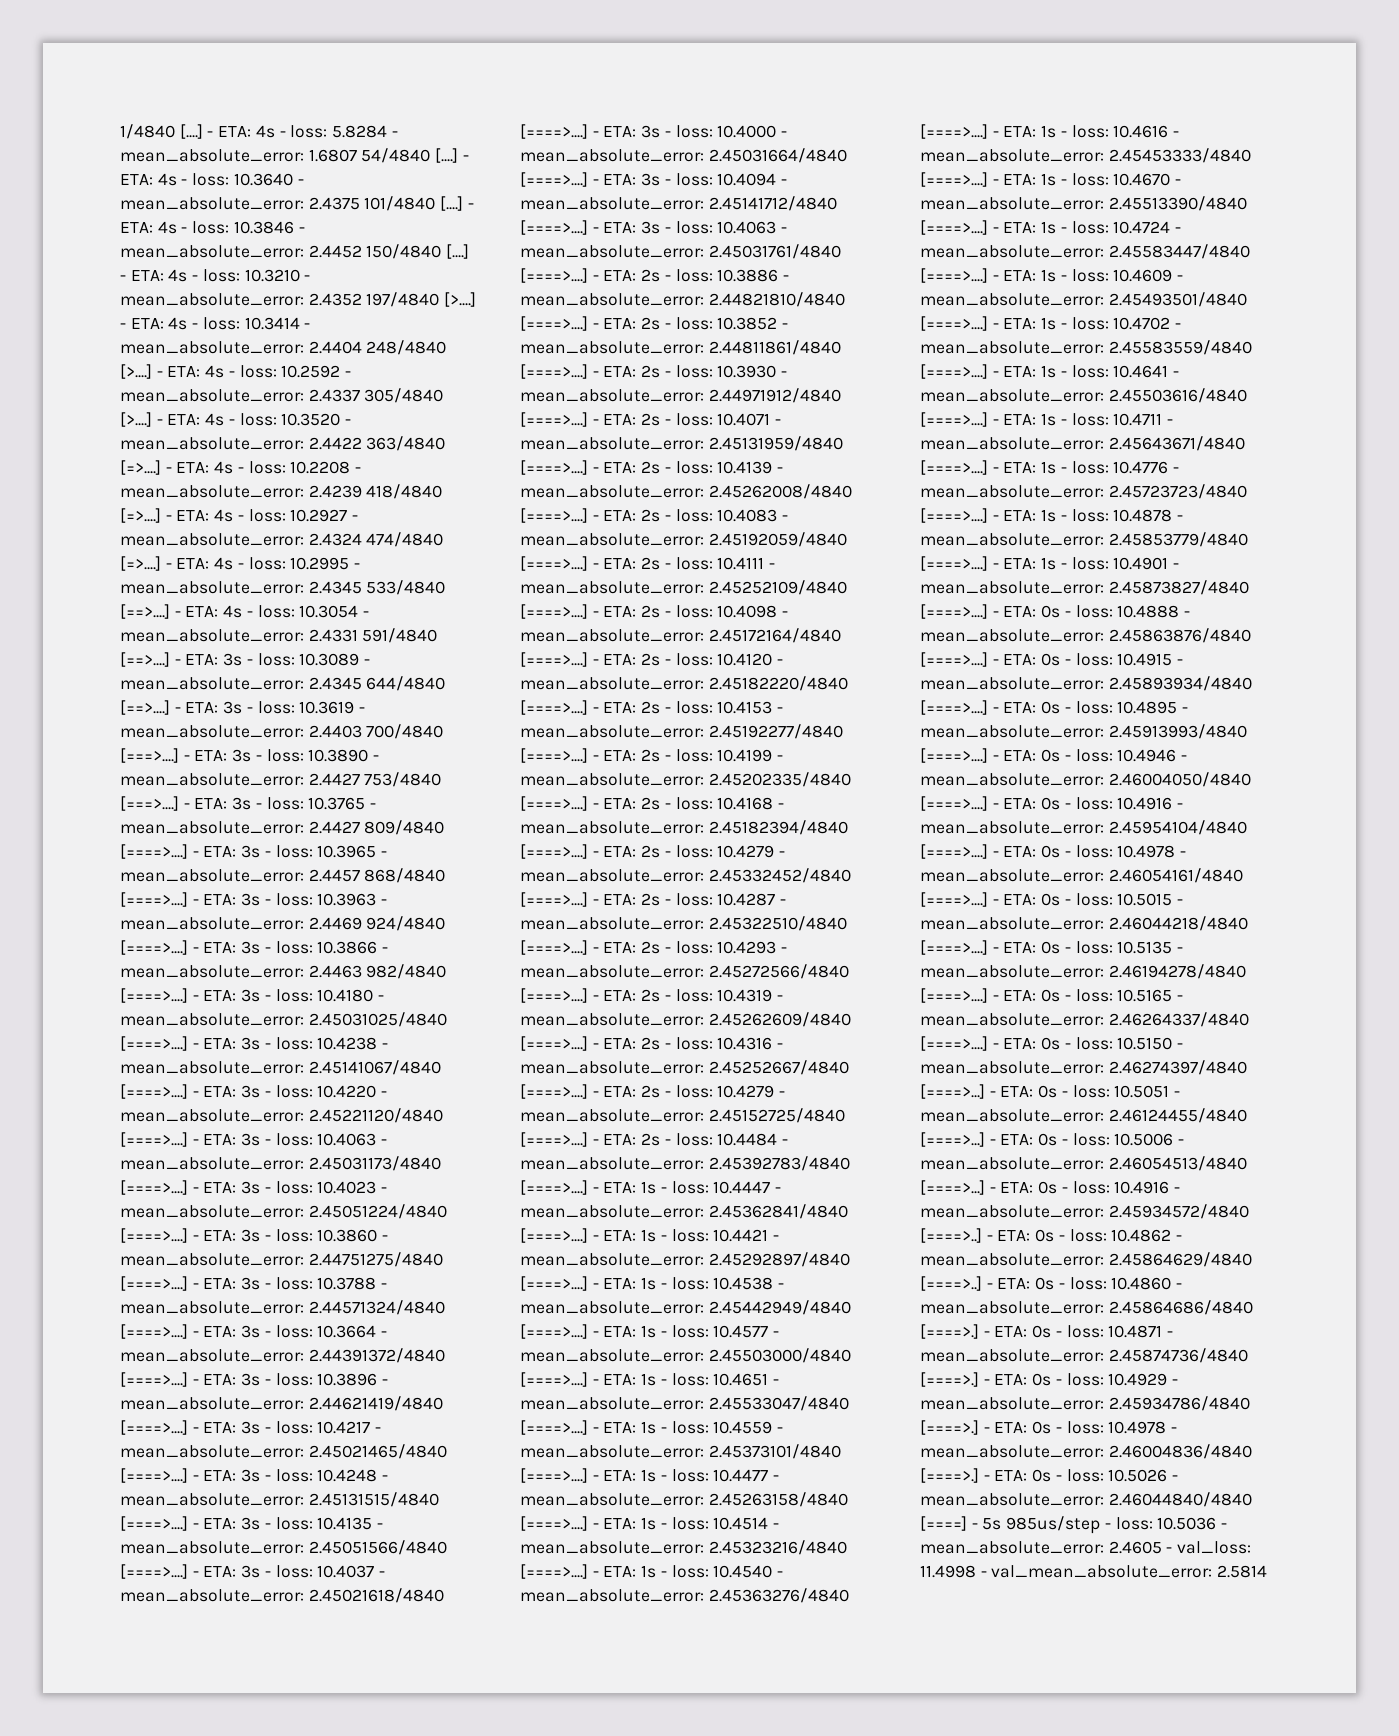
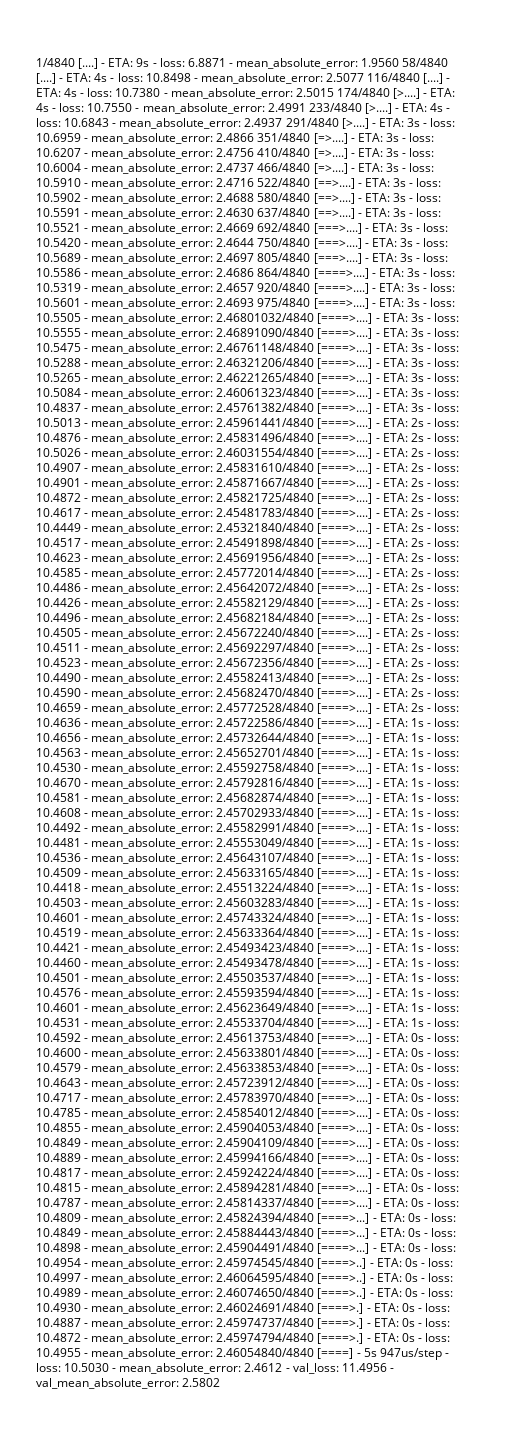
- - ETA: 4s - loss: 5.8284 - mean_absolute_error: 1.6807 54/4840 [....] - ETA: 4s - loss: 10.3640 - mean_absolute_error: 2.4375 101/4840 [....] - ETA: 4s - loss: 10.3846 - mean_absolute_error: 2.4452 150/4840 [....] - ETA: 4s - loss: 10.3210 - mean_absolute_error: 2.4352 197/4840 [>....] - ETA: 4s - loss: 10.3414 - mean_absolute_error: 2.4404 248/4840 [>....] - ETA: 4s - loss: 10.2592 - mean_absolute_error: 2.4337 305/4840 [>....] - ETA: 4s - loss: 10.3520 - mean_absolute_error: 2.4422 363/4840 [=>....] - ETA: 4s - loss: 10.2208 - mean_absolute_error: 2.4239 418/4840 [=>....] - ETA: 4s - loss: 10.2927 - mean_absolute_error: 2.4324 474/4840 [=>....] - ETA: 4s - loss: 10.2995 - mean_absolute_error: 2.4345 533/4840 [==>....] - ETA: 4s - loss: 10.3054 - mean_absolute_error: 2.4331 591/4840 [==>....] - ETA: 3s - loss: 10.3089 - mean_absolute_error: 2.4345 644/4840 [==>....] - ETA: 3s - loss: 10.3619 - mean_absolute_error: 2.4403 700/4840 [===>....] - ETA: 3s - loss: 10.3890 - mean_absolute_error: 2.4427 753/4840 [===>....] - ETA: 3s - loss: 10.3765 - mean_absolute_error: 2.4427 809/4840 [====>....] - ETA: 3s - loss: 10.3965 - mean_absolute_error: 2.4457 868/4840 [====>....] - ETA: 3s - loss: 10.3963 - mean_absolute_error: 2.4469 924/4840 [====>....] - ETA: 3s - loss: 10.3866 - mean_absolute_error: 2.4463 982/4840 [====>....] - ETA: 3s - loss: 10.4180 - mean_absolute_error: 2.45031025/4840 [====>....] - ETA: 3s - loss: 10.4238 - mean_absolute_error: 2.45141067/4840 [====>....] - ETA: 3s - loss: 10.4220 - mean_absolute_error: 2.45221120/4840 [====>....] - ETA: 3s - loss: 10.4063 - mean_absolute_error: 2.45031173/4840 [====>....] - ETA: 3s - loss: 10.4023 - mean_absolute_error: 2.45051224/4840 [====>....] - ETA: 3s - loss: 10.3860 - mean_absolute_error: 2.44751275/4840 [====>....] - ETA: 3s - loss: 10.3788 - mean_absolute_error: 2.44571324/4840 [====>....] - ETA: 3s - loss: 10.3664 - mean_absolute_error: 2.44391372/4840 [====>....] - ETA: 3s - loss: 10.3896 - mean_absolute_error: 2.44621419/4840 [====>....] - ETA: 3s - loss: 10.4217 - mean_absolute_error: 2.45021465/4840 [====>....] - ETA: 3s - loss: 10.4248 - mean_absolute_error: 2.45131515/4840 [====>....] - ETA: 3s - loss: 10.4135 - mean_absolute_error: 2.45051566/4840 [====>....] - ETA: 3s - loss: 10.4037 - mean_absolute_error: 2.45021618/4840 [====>....] - ETA: 3s - loss: 10.4000 - mean_absolute_error: 2.45031664/4840 [====>....] - ETA: 3s - loss: 10.4094 - mean_absolute_error: 2.45141712/4840 [====>....] - ETA: 3s - loss: 10.4063 - mean_absolute_error: 2.45031761/4840 [====>....] - ETA: 2s - loss: 10.3886 - mean_absolute_error: 2.44821810/4840 [====>....] - ETA: 2s - loss: 10.3852 - mean_absolute_error: 2.44811861/4840 [====>....] - ETA: 2s - loss: 10.3930 - mean_absolute_error: 2.44971912/4840 [====>....] - ETA: 2s - loss: 10.4071 - mean_absolute_error: 2.45131959/4840 [====>....] - ETA: 2s - loss: 10.4139 - mean_absolute_error: 2.45262008/4840 [====>....] - ETA: 2s - loss: 10.4083 - mean_absolute_error: 2.45192059/4840 [====>....] - ETA: 2s - loss: 10.4111 - mean_absolute_error: 2.45252109/4840 [====>....] - ETA: 2s - loss: 10.4098 - mean_absolute_error: 2.45172164/4840 [====>....] - ETA: 2s - loss: 10.4120 - mean_absolute_error: 2.45182220/4840 [====>....] - ETA: 2s - loss: 10.4153 - mean_absolute_error: 2.45192277/4840 [====>....] - ETA: 2s - loss: 10.4199 - mean_absolute_error: 2.45202335/4840 [====>....] - ETA: 2s - loss: 10.4168 - mean_absolute_error: 2.45182394/4840 [====>....] - ETA: 2s - loss: 10.4279 - mean_absolute_error: 2.45332452/4840 [====>....] - ETA: 2s - loss: 10.4287 - mean_absolute_error: 2.45322510/4840 [====>....] - ETA: 2s - loss: 10.4293 - mean_absolute_error: 2.45272566/4840 [====>....] - ETA: 2s - loss: 10.4319 - mean_absolute_error: 2.45262609/4840 [====>....] - ETA: 2s - loss: 10.4316 - mean_absolute_error: 2.45252667/4840 [====>....] - ETA: 2s - loss: 10.4279 - mean_absolute_error: 2.45152725/4840 [====>....] - ETA: 2s - loss: 10.4484 - mean_absolute_error: 2.45392783/4840 [====>....] - ETA: 1s - loss: 10.4447 - mean_absolute_error: 2.45362841/4840 [====>....]
+ - ETA: 9s - loss: 6.8871 - mean_absolute_error: 1.9560 58/4840 [....] - ETA: 4s - loss: 10.8498 - mean_absolute_error: 2.5077 116/4840 [....] - ETA: 4s - loss: 10.7380 - mean_absolute_error: 2.5015 174/4840 [>....] - ETA: 4s - loss: 10.7550 - mean_absolute_error: 2.4991 233/4840 [>....] - ETA: 4s - loss: 10.6843 - mean_absolute_error: 2.4937 291/4840 [>....] - ETA: 3s - loss: 10.6959 - mean_absolute_error: 2.4866 351/4840 [=>....] - ETA: 3s - loss: 10.6207 - mean_absolute_error: 2.4756 410/4840 [=>....] - ETA: 3s - loss: 10.6004 - mean_absolute_error: 2.4737 466/4840 [=>....] - ETA: 3s - loss: 10.5910 - mean_absolute_error: 2.4716 522/4840 [==>....] - ETA: 3s - loss: 10.5902 - mean_absolute_error: 2.4688 580/4840 [==>....] - ETA: 3s - loss: 10.5591 - mean_absolute_error: 2.4630 637/4840 [==>....] - ETA: 3s - loss: 10.5521 - mean_absolute_error: 2.4669 692/4840 [===>....] - ETA: 3s - loss: 10.5420 - mean_absolute_error: 2.4644 750/4840 [===>....] - ETA: 3s - loss: 10.5689 - mean_absolute_error: 2.4697 805/4840 [===>....] - ETA: 3s - loss: 10.5586 - mean_absolute_error: 2.4686 864/4840 [====>....] - ETA: 3s - loss: 10.5319 - mean_absolute_error: 2.4657 920/4840 [====>....] - ETA: 3s - loss: 10.5601 - mean_absolute_error: 2.4693 975/4840 [====>....] - ETA: 3s - loss: 10.5505 - mean_absolute_error: 2.46801032/4840 [====>....] - ETA: 3s - loss: 10.5555 - mean_absolute_error: 2.46891090/4840 [====>....] - ETA: 3s - loss: 10.5475 - mean_absolute_error: 2.46761148/4840 [====>....] - ETA: 3s - loss: 10.5288 - mean_absolute_error: 2.46321206/4840 [====>....] - ETA: 3s - loss: 10.5265 - mean_absolute_error: 2.46221265/4840 [====>....] - ETA: 3s - loss: 10.5084 - mean_absolute_error: 2.46061323/4840 [====>....] - ETA: 3s - loss: 10.4837 - mean_absolute_error: 2.45761382/4840 [====>....] - ETA: 3s - loss: 10.5013 - mean_absolute_error: 2.45961441/4840 [====>....] - ETA: 2s - loss: 10.4876 - mean_absolute_error: 2.45831496/4840 [====>....] - ETA: 2s - loss: 10.5026 - mean_absolute_error: 2.46031554/4840 [====>....] - ETA: 2s - loss: 10.4907 - mean_absolute_error: 2.45831610/4840 [====>....] - ETA: 2s - loss: 10.4901 - mean_absolute_error: 2.45871667/4840 [====>....] - ETA: 2s - loss: 10.4872 - mean_absolute_error: 2.45821725/4840 [====>....] - ETA: 2s - loss: 10.4617 - mean_absolute_error: 2.45481783/4840 [====>....] - ETA: 2s - loss: 10.4449 - mean_absolute_error: 2.45321840/4840 [====>....] - ETA: 2s - loss: 10.4517 - mean_absolute_error: 2.45491898/4840 [====>....] - ETA: 2s - loss: 10.4623 - mean_absolute_error: 2.45691956/4840 [====>....] - ETA: 2s - loss: 10.4585 - mean_absolute_error: 2.45772014/4840 [====>....] - ETA: 2s - loss: 10.4486 - mean_absolute_error: 2.45642072/4840 [====>....] - ETA: 2s - loss: 10.4426 - mean_absolute_error: 2.45582129/4840 [====>....] - ETA: 2s - loss: 10.4496 - mean_absolute_error: 2.45682184/4840 [====>....] - ETA: 2s - loss: 10.4505 - mean_absolute_error: 2.45672240/4840 [====>....] - ETA: 2s - loss: 10.4511 - mean_absolute_error: 2.45692297/4840 [====>....] - ETA: 2s - loss: 10.4523 - mean_absolute_error: 2.45672356/4840 [====>....] - ETA: 2s - loss: 10.4490 - mean_absolute_error: 2.45582413/4840 [====>....] - ETA: 2s - loss: 10.4590 - mean_absolute_error: 2.45682470/4840 [====>....] - ETA: 2s - loss: 10.4659 - mean_absolute_error: 2.45772528/4840 [====>....] - ETA: 2s - loss: 10.4636 - mean_absolute_error: 2.45722586/4840 [====>....] - ETA: 1s - loss: 10.4656 - mean_absolute_error: 2.45732644/4840 [====>....] - ETA: 1s - loss: 10.4563 - mean_absolute_error: 2.45652701/4840 [====>....] - ETA: 1s - loss: 10.4530 - mean_absolute_error: 2.45592758/4840 [====>....] - ETA: 1s - loss: 10.4670 - mean_absolute_error: 2.45792816/4840 [====>....] - ETA: 1s - loss: 10.4581 - mean_absolute_error: 2.45682874/4840 [====>....] - ETA: 1s - loss: 10.4608 - mean_absolute_error: 2.45702933/4840 [====>....] - ETA: 1s - loss: 10.4492 - mean_absolute_error: 2.45582991/4840 [====>....] - ETA: 1s - loss: 10.4481 - mean_absolute_error: 2.45553049/4840 [====>....] - ETA: 1s - loss: 10.4536 - mean_absolute_error: 2.45643107/4840 [====>....] - ETA: 1s - loss: 10.4509 - mean_absolute_error: 2.45633165/4840 [====>....] - ETA: 1s - loss: 10.4418 - mean_absolute_error: 2.45513224/4840 [====>....] - ETA: 1s - loss: 10.4503 - mean_absolute_error: 2.45603283/4840 [====>....] - ETA: 1s - loss: 10.4601 - mean_absolute_error: 2.45743324/4840 [====>....] - ETA: 1s - loss: 10.4519 - mean_absolute_error: 2.45633364/4840 [====>....]
- - ETA: 1s - loss: 10.4421 - mean_absolute_error: 2.45292897/4840 [====>....] - ETA: 1s - loss: 10.4538 - mean_absolute_error: 2.45442949/4840 [====>....] - ETA: 1s - loss: 10.4577 - mean_absolute_error: 2.45503000/4840 [====>....] - ETA: 1s - loss: 10.4651 - mean_absolute_error: 2.45533047/4840 [====>....] - ETA: 1s - loss: 10.4559 - mean_absolute_error: 2.45373101/4840 [====>....] - ETA: 1s - loss: 10.4477 - mean_absolute_error: 2.45263158/4840 [====>....] - ETA: 1s - loss: 10.4514 - mean_absolute_error: 2.45323216/4840 [====>....] - ETA: 1s - loss: 10.4540 - mean_absolute_error: 2.45363276/4840 [====>....] - ETA: 1s - loss: 10.4616 - mean_absolute_error: 2.45453333/4840 [====>....] - ETA: 1s - loss: 10.4670 - mean_absolute_error: 2.45513390/4840 [====>....] - ETA: 1s - loss: 10.4724 - mean_absolute_error: 2.45583447/4840 [====>....] - ETA: 1s - loss: 10.4609 - mean_absolute_error: 2.45493501/4840 [====>....] - ETA: 1s - loss: 10.4702 - mean_absolute_error: 2.45583559/4840 [====>....] - ETA: 1s - loss: 10.4641 - mean_absolute_error: 2.45503616/4840 [====>....] - ETA: 1s - loss: 10.4711 - mean_absolute_error: 2.45643671/4840 [====>....] - ETA: 1s - loss: 10.4776 - mean_absolute_error: 2.45723723/4840 [====>....] - ETA: 1s - loss: 10.4878 - mean_absolute_error: 2.45853779/4840 [====>....] - ETA: 1s - loss: 10.4901 - mean_absolute_error: 2.45873827/4840 [====>....] - ETA: 0s - loss: 10.4888 - mean_absolute_error: 2.45863876/4840 [====>....] - ETA: 0s - loss: 10.4915 - mean_absolute_error: 2.45893934/4840 [====>....] - ETA: 0s - loss: 10.4895 - mean_absolute_error: 2.45913993/4840 [====>....] - ETA: 0s - loss: 10.4946 - mean_absolute_error: 2.46004050/4840 [====>....] - ETA: 0s - loss: 10.4916 - mean_absolute_error: 2.45954104/4840 [====>....] - ETA: 0s - loss: 10.4978 - mean_absolute_error: 2.46054161/4840 [====>....] - ETA: 0s - loss: 10.5015 - mean_absolute_error: 2.46044218/4840 [====>....] - ETA: 0s - loss: 10.5135 - mean_absolute_error: 2.46194278/4840 [====>....] - ETA: 0s - loss: 10.5165 - mean_absolute_error: 2.46264337/4840 [====>....] - ETA: 0s - loss: 10.5150 - mean_absolute_error: 2.46274397/4840 [====>...] - ETA: 0s - loss: 10.5051 - mean_absolute_error: 2.46124455/4840 [====>...] - ETA: 0s - loss: 10.5006 - mean_absolute_error: 2.46054513/4840 [====>...] - ETA: 0s - loss: 10.4916 - mean_absolute_error: 2.45934572/4840 [====>..] - ETA: 0s - loss: 10.4862 - mean_absolute_error: 2.45864629/4840 [====>..] - ETA: 0s - loss: 10.4860 - mean_absolute_error: 2.45864686/4840 [====>.] - ETA: 0s - loss: 10.4871 - mean_absolute_error: 2.45874736/4840 [====>.] - ETA: 0s - loss: 10.4929 - mean_absolute_error: 2.45934786/4840 [====>.] - ETA: 0s - loss: 10.4978 - mean_absolute_error: 2.46004836/4840 [====>.] - ETA: 0s - loss: 10.5026 - mean_absolute_error: 2.46044840/4840 [====] - 5s 985us/step - loss: 10.5036 - mean_absolute_error: 2.4605 - val_loss: 11.4998 - val_mean_absolute_error: 2.5814
+ - ETA: 1s - loss: 10.4421 - mean_absolute_error: 2.45493423/4840 [====>....] - ETA: 1s - loss: 10.4460 - mean_absolute_error: 2.45493478/4840 [====>....] - ETA: 1s - loss: 10.4501 - mean_absolute_error: 2.45503537/4840 [====>....] - ETA: 1s - loss: 10.4576 - mean_absolute_error: 2.45593594/4840 [====>....] - ETA: 1s - loss: 10.4601 - mean_absolute_error: 2.45623649/4840 [====>....] - ETA: 1s - loss: 10.4531 - mean_absolute_error: 2.45533704/4840 [====>....] - ETA: 1s - loss: 10.4592 - mean_absolute_error: 2.45613753/4840 [====>....] - ETA: 0s - loss: 10.4600 - mean_absolute_error: 2.45633801/4840 [====>....] - ETA: 0s - loss: 10.4579 - mean_absolute_error: 2.45633853/4840 [====>....] - ETA: 0s - loss: 10.4643 - mean_absolute_error: 2.45723912/4840 [====>....] - ETA: 0s - loss: 10.4717 - mean_absolute_error: 2.45783970/4840 [====>....] - ETA: 0s - loss: 10.4785 - mean_absolute_error: 2.45854012/4840 [====>....] - ETA: 0s - loss: 10.4855 - mean_absolute_error: 2.45904053/4840 [====>....] - ETA: 0s - loss: 10.4849 - mean_absolute_error: 2.45904109/4840 [====>....] - ETA: 0s - loss: 10.4889 - mean_absolute_error: 2.45994166/4840 [====>....] - ETA: 0s - loss: 10.4817 - mean_absolute_error: 2.45924224/4840 [====>....] - ETA: 0s - loss: 10.4815 - mean_absolute_error: 2.45894281/4840 [====>....] - ETA: 0s - loss: 10.4787 - mean_absolute_error: 2.45814337/4840 [====>....] - ETA: 0s - loss: 10.4809 - mean_absolute_error: 2.45824394/4840 [====>...] - ETA: 0s - loss: 10.4849 - mean_absolute_error: 2.45884443/4840 [====>...] - ETA: 0s - loss: 10.4898 - mean_absolute_error: 2.45904491/4840 [====>...] - ETA: 0s - loss: 10.4954 - mean_absolute_error: 2.45974545/4840 [====>..] - ETA: 0s - loss: 10.4997 - mean_absolute_error: 2.46064595/4840 [====>..] - ETA: 0s - loss: 10.4989 - mean_absolute_error: 2.46074650/4840 [====>..] - ETA: 0s - loss: 10.4930 - mean_absolute_error: 2.46024691/4840 [====>.] - ETA: 0s - loss: 10.4887 - mean_absolute_error: 2.45974737/4840 [====>.] - ETA: 0s - loss: 10.4872 - mean_absolute_error: 2.45974794/4840 [====>.] - ETA: 0s - loss: 10.4955 - mean_absolute_error: 2.46054840/4840 [====] - 5s 947us/step - loss: 10.5030 - mean_absolute_error: 2.4612 - val_loss: 11.4956 - val_mean_absolute_error: 2.5802

